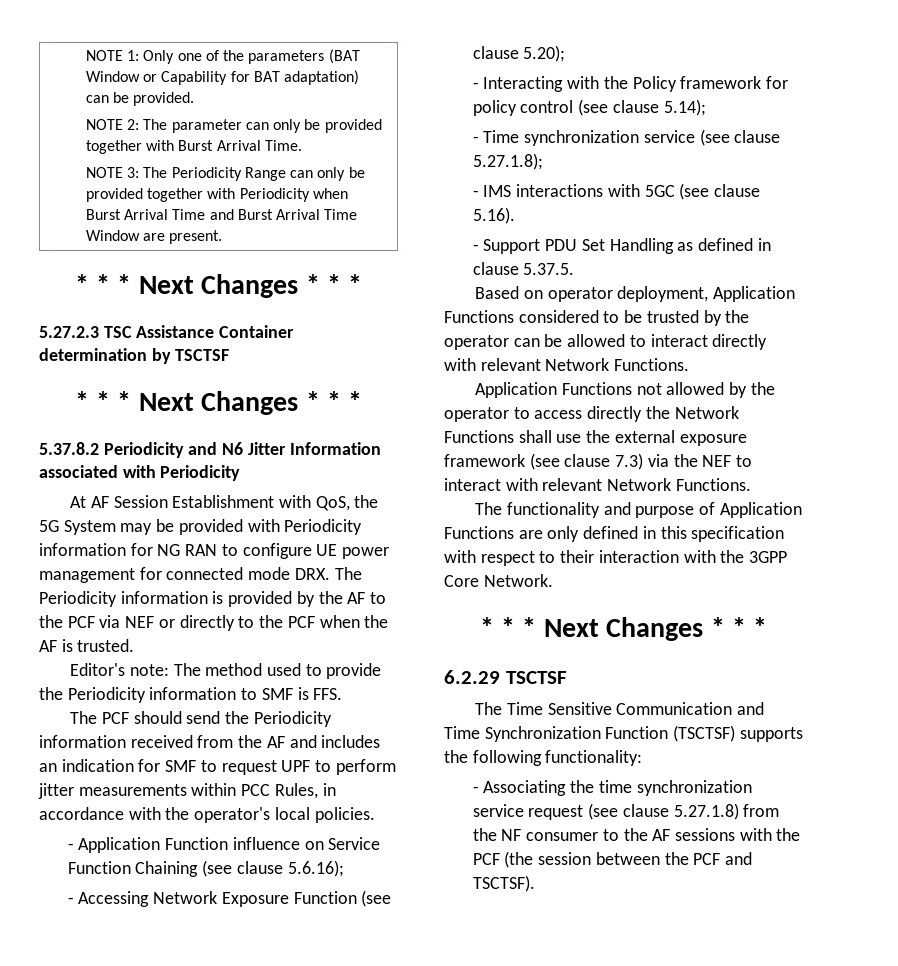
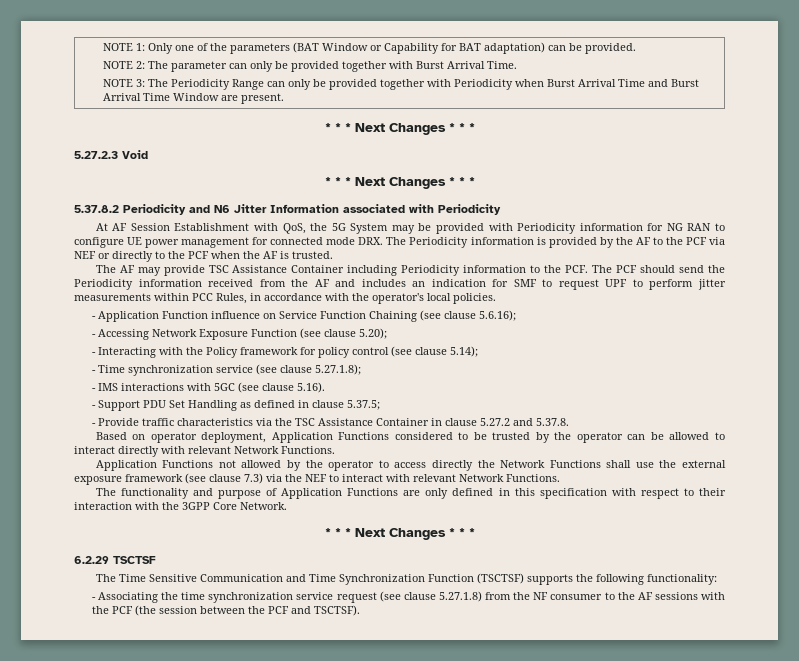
- 5.27.2.3 TSC Assistance Container determination by TSCTSF
+ 5.27.2.3 Void
- Editor's note: The method used to provide the Periodicity information to SMF is FFS.
- The PCF should send the Periodicity information received from the AF and includes an indication for SMF to request UPF to perform jitter measurements within PCC Rules, in accordance with the operator's local policies.
+ The AF may provide TSC Assistance Container including Periodicity information to the PCF. The PCF should send the Periodicity information received from the AF and includes an indication for SMF to request UPF to perform jitter measurements within PCC Rules, in accordance with the operator's local policies.
- - Support PDU Set Handling as defined in clause 5.37.5.
+ - Support PDU Set Handling as defined in clause 5.37.5;
+ - Provide traffic characteristics via the TSC Assistance Container in clause 5.27.2 and 5.37.8.

